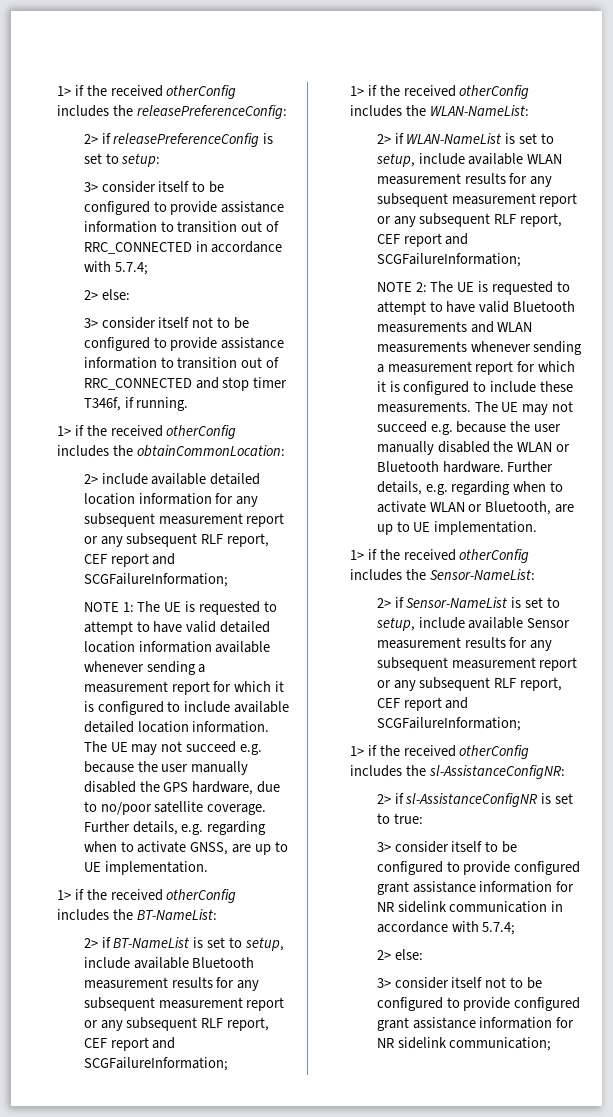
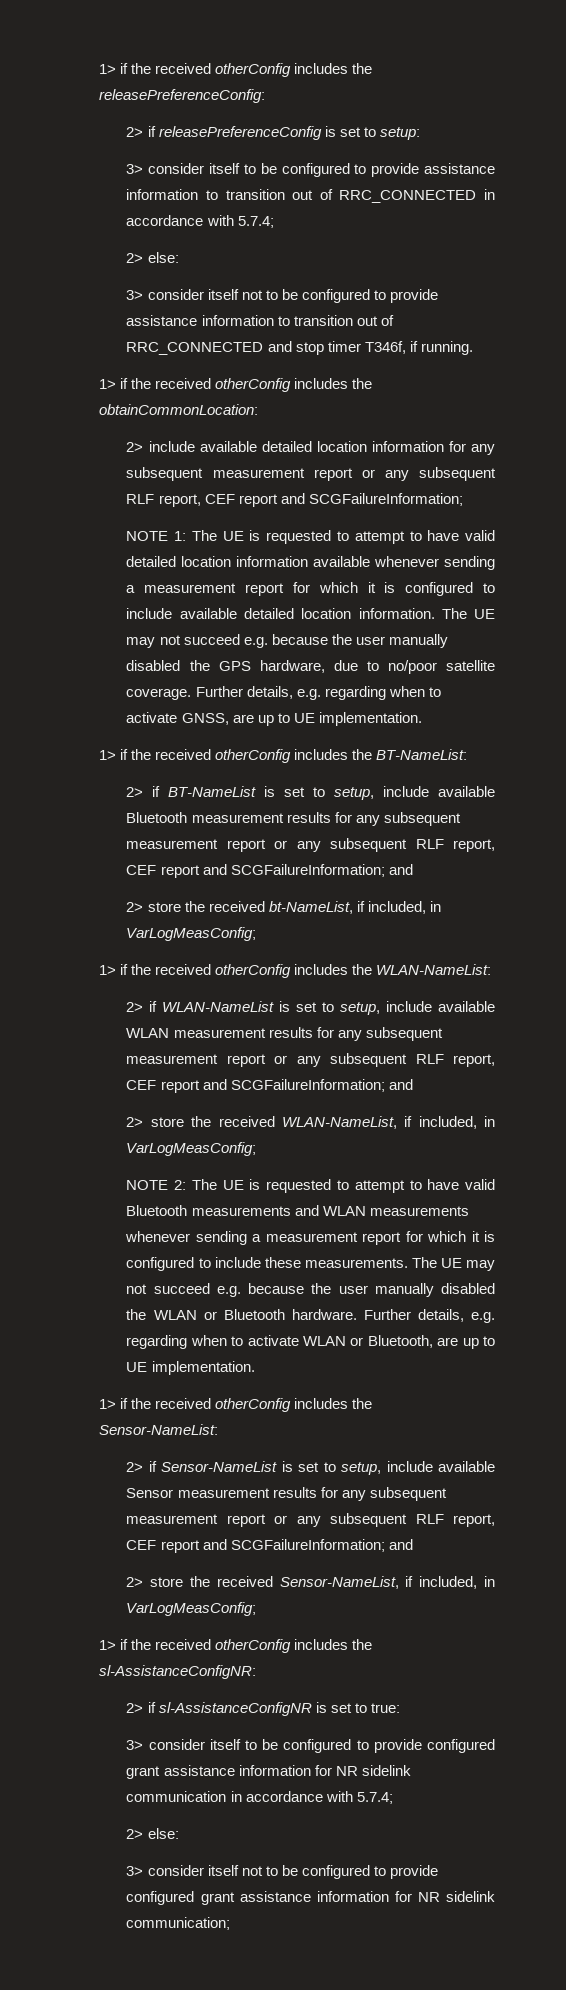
- 2> if BT-NameList is set to setup, include available Bluetooth measurement results for any subsequent measurement report or any subsequent RLF report, CEF report and SCGFailureInformation;
+ 2> if BT-NameList is set to setup, include available Bluetooth measurement results for any subsequent measurement report or any subsequent RLF report, CEF report and SCGFailureInformation; and
+ 2> store the received bt-NameList, if included, in VarLogMeasConfig;
- 2> if WLAN-NameList is set to setup, include available WLAN measurement results for any subsequent measurement report or any subsequent RLF report, CEF report and SCGFailureInformation;
+ 2> if WLAN-NameList is set to setup, include available WLAN measurement results for any subsequent measurement report or any subsequent RLF report, CEF report and SCGFailureInformation; and
+ 2> store the received WLAN-NameList, if included, in VarLogMeasConfig;
- 2> if Sensor-NameList is set to setup, include available Sensor measurement results for any subsequent measurement report or any subsequent RLF report, CEF report and SCGFailureInformation;
+ 2> if Sensor-NameList is set to setup, include available Sensor measurement results for any subsequent measurement report or any subsequent RLF report, CEF report and SCGFailureInformation; and
+ 2> store the received Sensor-NameList, if included, in VarLogMeasConfig;

